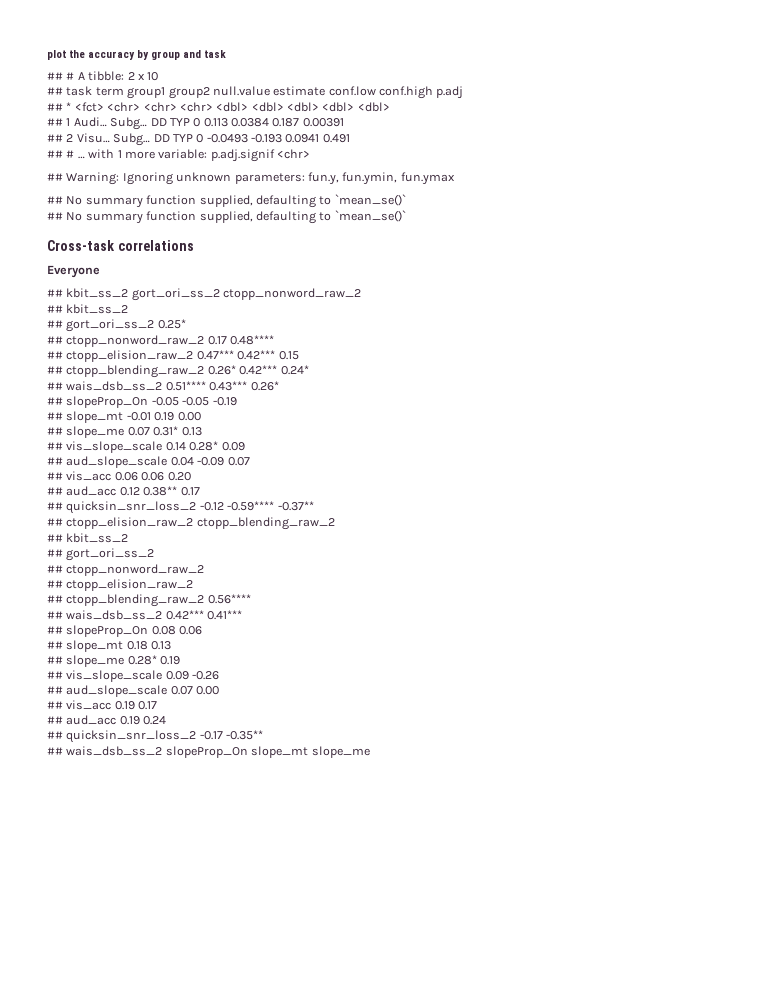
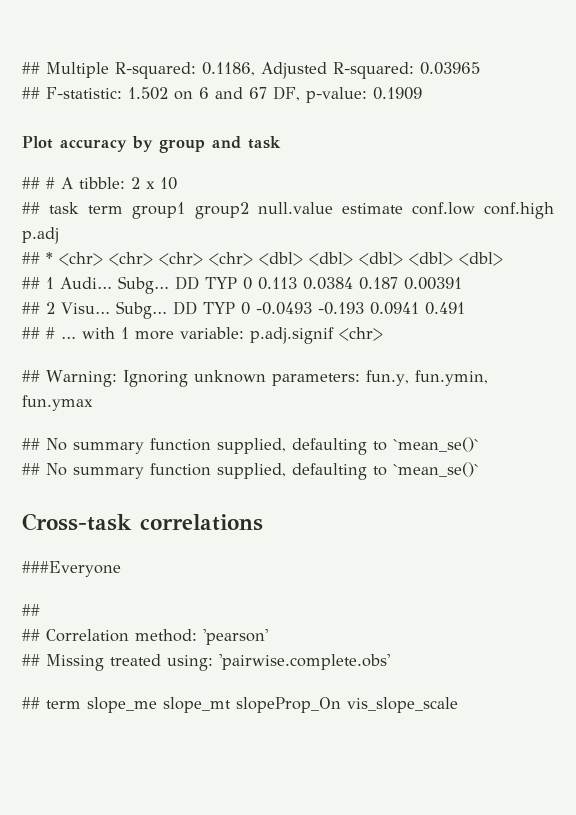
- plot the accuracy by group and task
+ ## Multiple R-squared: 0.1186, Adjusted R-squared: 0.03965
+ ## F-statistic: 1.502 on 6 and 67 DF, p-value: 0.1909
+ Plot accuracy by group and task
- ## * <fct> <chr> <chr> <chr> <dbl> <dbl> <dbl> <dbl> <dbl>
+ ## * <chr> <chr> <chr> <chr> <dbl> <dbl> <dbl> <dbl> <dbl>
- Everyone
- ## kbit_ss_2 gort_ori_ss_2 ctopp_nonword_raw_2
- ## kbit_ss_2
- ## gort_ori_ss_2 0.25*
- ## ctopp_nonword_raw_2 0.17 0.48****
- ## ctopp_elision_raw_2 0.47*** 0.42*** 0.15
- ## ctopp_blending_raw_2 0.26* 0.42*** 0.24*
- ## wais_dsb_ss_2 0.51**** 0.43*** 0.26*
- ## slopeProp_On -0.05 -0.05 -0.19
- ## slope_mt -0.01 0.19 0.00
- ## slope_me 0.07 0.31* 0.13
- ## vis_slope_scale 0.14 0.28* 0.09
- ## aud_slope_scale 0.04 -0.09 0.07
- ## vis_acc 0.06 0.06 0.20
- ## aud_acc 0.12 0.38** 0.17
- ## quicksin_snr_loss_2 -0.12 -0.59**** -0.37**
- ## ctopp_elision_raw_2 ctopp_blending_raw_2
- ## kbit_ss_2
- ## gort_ori_ss_2
- ## ctopp_nonword_raw_2
- ## ctopp_elision_raw_2
- ## ctopp_blending_raw_2 0.56****
- ## wais_dsb_ss_2 0.42*** 0.41***
- ## slopeProp_On 0.08 0.06
- ## slope_mt 0.18 0.13
- ## slope_me 0.28* 0.19
- ## vis_slope_scale 0.09 -0.26
- ## aud_slope_scale 0.07 0.00
- ## vis_acc 0.19 0.17
- ## aud_acc 0.19 0.24
- ## quicksin_snr_loss_2 -0.17 -0.35**
- ## wais_dsb_ss_2 slopeProp_On slope_mt slope_me
+ ###Everyone
+ ##
+ ## Correlation method: 'pearson'
+ ## Missing treated using: 'pairwise.complete.obs'
+ ## term slope_me slope_mt slopeProp_On vis_slope_scale

